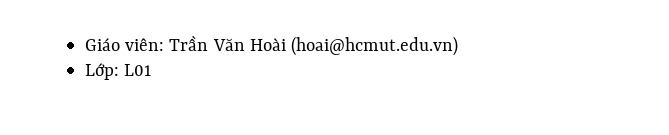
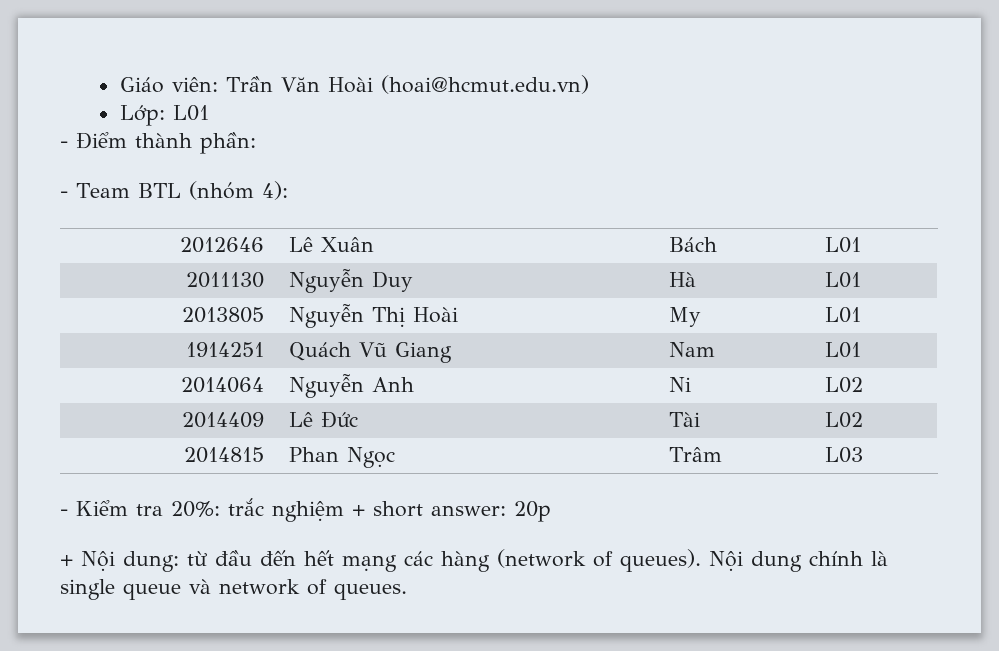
+ - Điểm thành phần:
+ - Team BTL (nhóm 4):
+ 2012646 | Lê Xuân | Bách | L01
+ 2011130 | Nguyễn Duy | Hà | L01
+ 2013805 | Nguyễn Thị Hoài | My | L01
+ 1914251 | Quách Vũ Giang | Nam | L01
+ 2014064 | Nguyễn Anh | Ni | L02
+ 2014409 | Lê Đức | Tài | L02
+ 2014815 | Phan Ngọc | Trâm | L03
+ - Kiểm tra 20%: trắc nghiệm + short answer: 20p
+ + Nội dung: từ đầu đến hết mạng các hàng (network of queues). Nội dung chính là single queue và network of queues.

